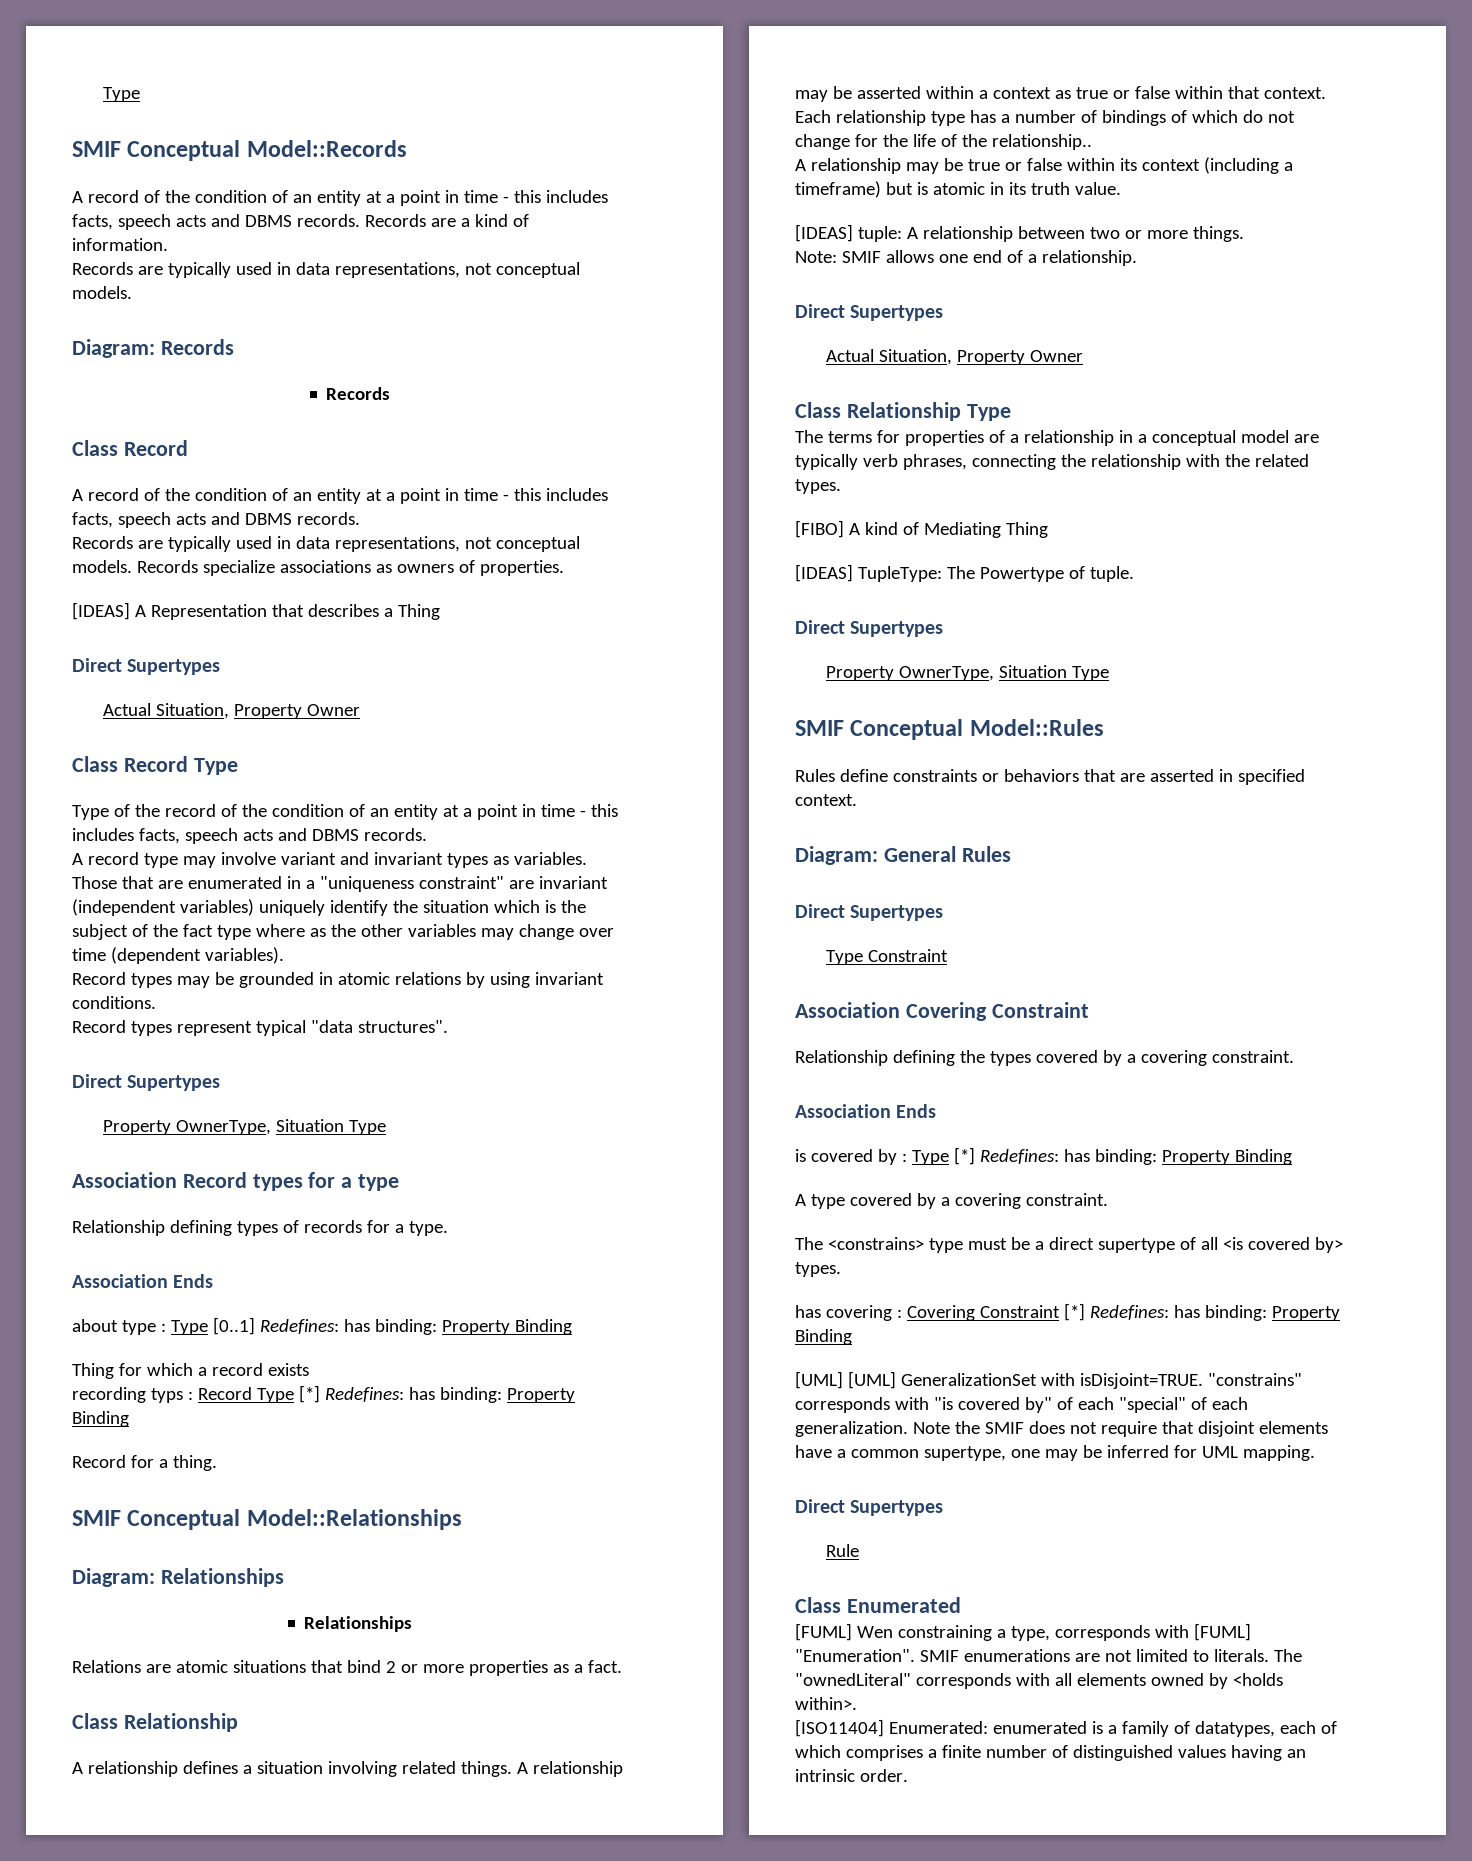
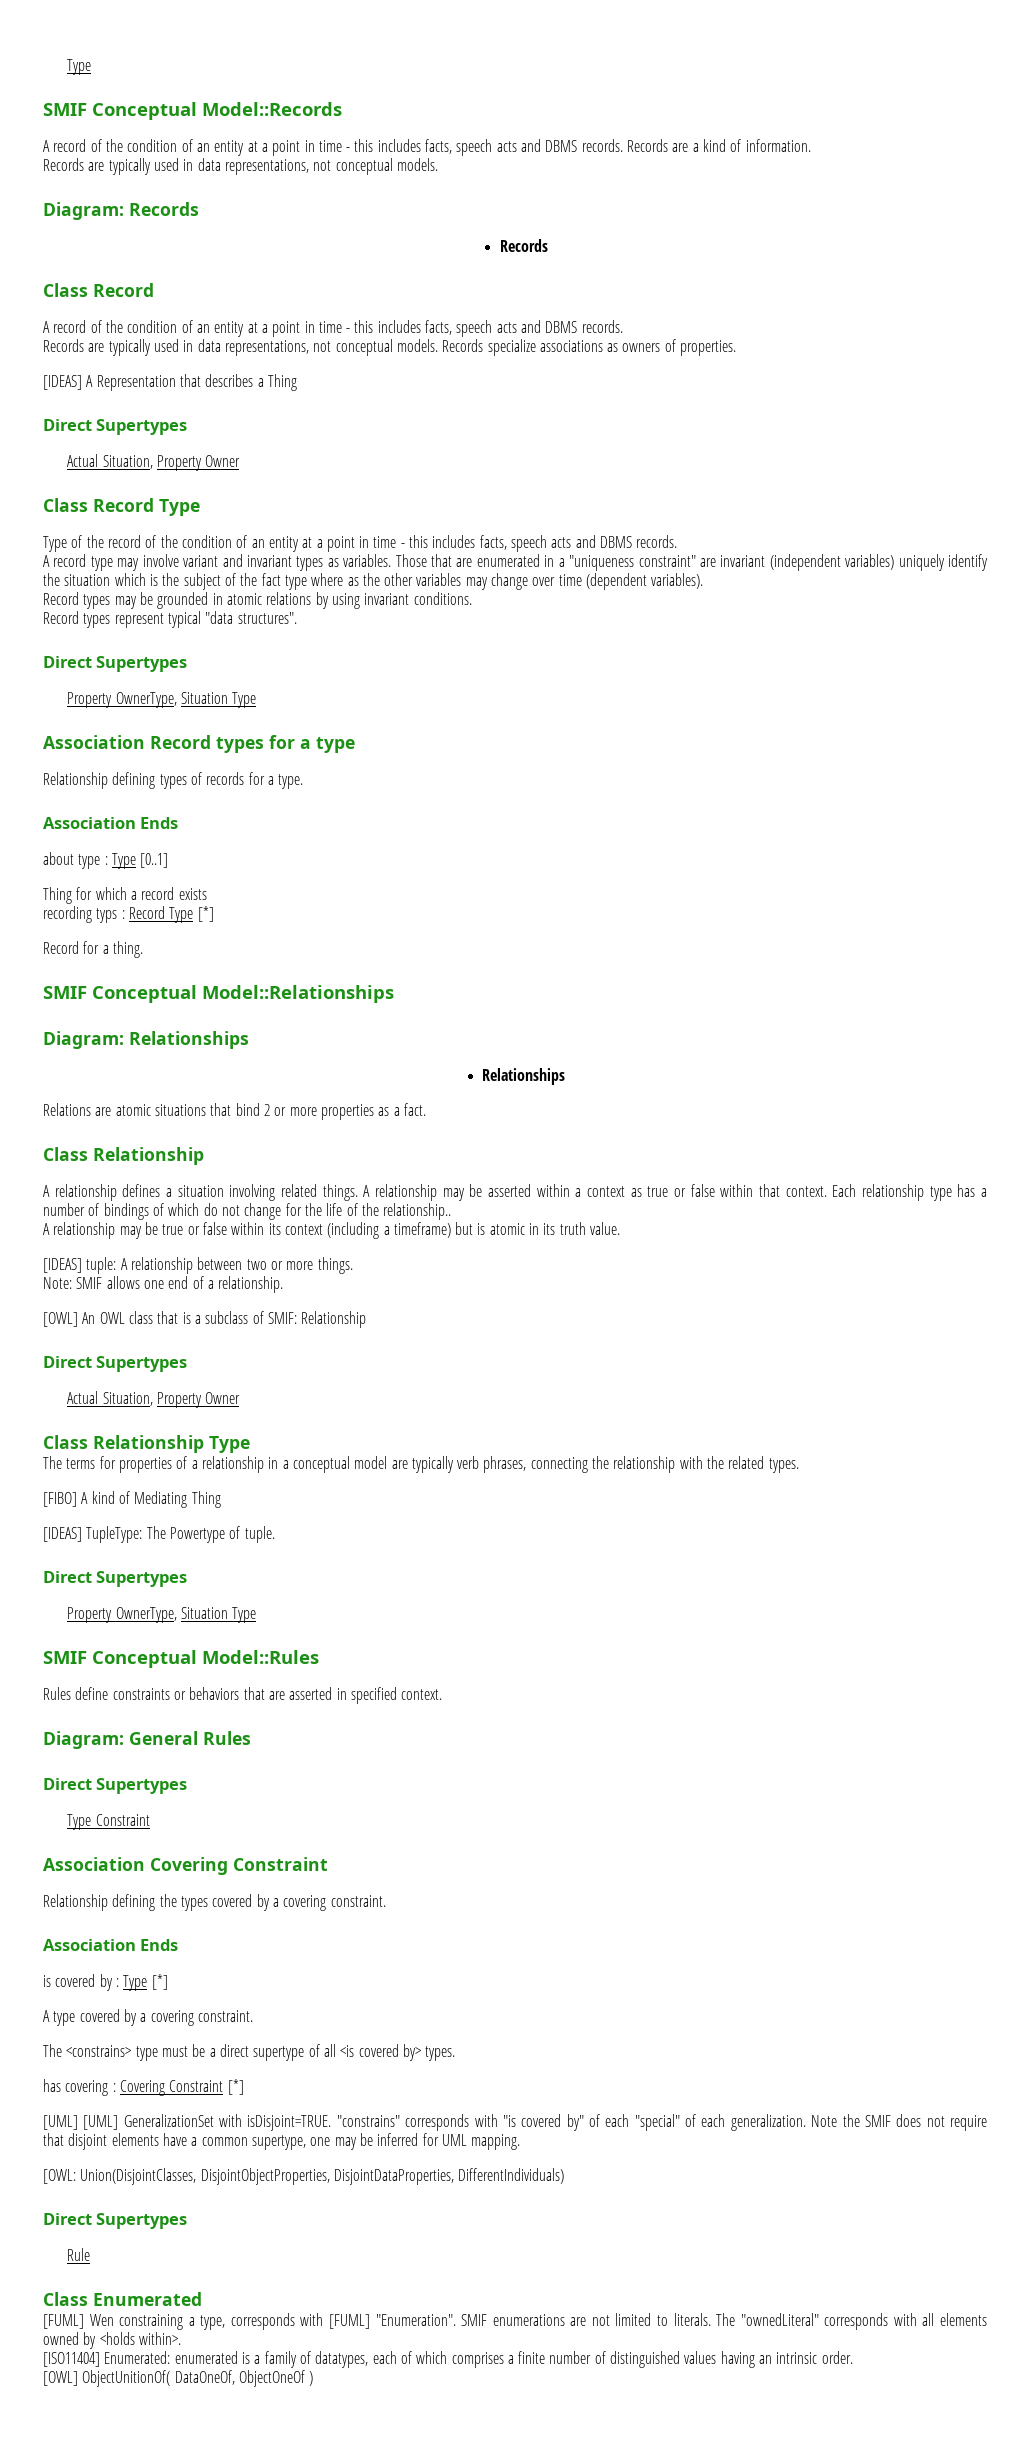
- about type : Type [0..1] Redefines: has binding: Property Binding
+ about type : Type [0..1]
- recording typs : Record Type [*] Redefines: has binding: Property Binding
+ recording typs : Record Type [*]
+ [OWL] An OWL class that is a subclass of SMIF: Relationship
- is covered by : Type [*] Redefines: has binding: Property Binding
+ is covered by : Type [*]
- has covering : Covering Constraint [*] Redefines: has binding: Property Binding
+ has covering : Covering Constraint [*]
+ [OWL: Union(DisjointClasses, DisjointObjectProperties, DisjointDataProperties, DifferentIndividuals)
+ [OWL] ObjectUnitionOf( DataOneOf, ObjectOneOf )

